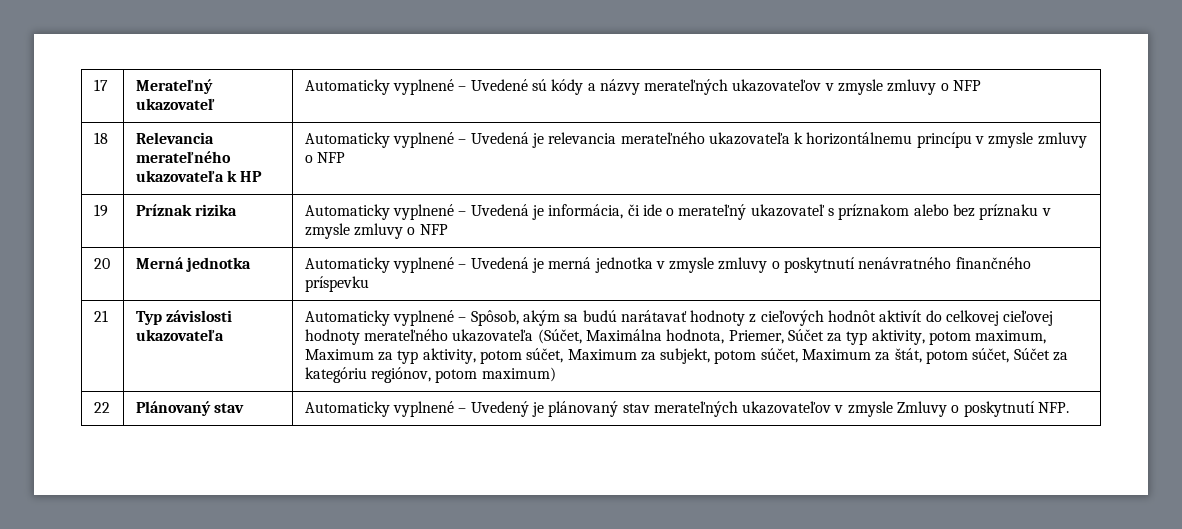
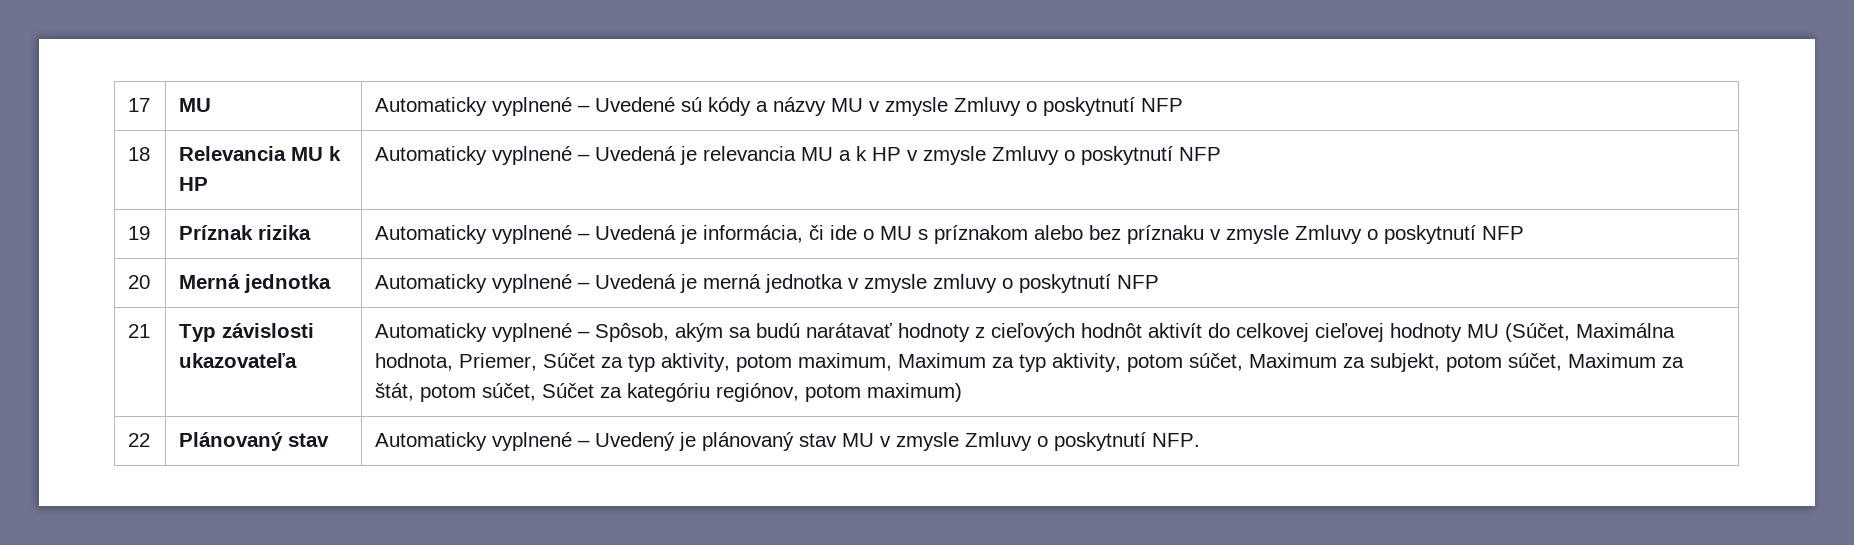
- 17 | Merateľný ukazovateľ | Automaticky vyplnené – Uvedené sú kódy a názvy merateľných ukazovateľov v zmysle zmluvy o NFP
+ 17 | MU | Automaticky vyplnené – Uvedené sú kódy a názvy MU v zmysle Zmluvy o poskytnutí NFP
- 18 | Relevancia merateľného ukazovateľa k HP | Automaticky vyplnené – Uvedená je relevancia merateľného ukazovateľa k horizontálnemu princípu v zmysle zmluvy o NFP
+ 18 | Relevancia MU k HP | Automaticky vyplnené – Uvedená je relevancia MU a k HP v zmysle Zmluvy o poskytnutí NFP
- 19 | Príznak rizika | Automaticky vyplnené – Uvedená je informácia, či ide o merateľný ukazovateľ s príznakom alebo bez príznaku v zmysle zmluvy o NFP
+ 19 | Príznak rizika | Automaticky vyplnené – Uvedená je informácia, či ide o MU s príznakom alebo bez príznaku v zmysle Zmluvy o poskytnutí NFP
- 20 | Merná jednotka | Automaticky vyplnené – Uvedená je merná jednotka v zmysle zmluvy o poskytnutí nenávratného finančného príspevku
+ 20 | Merná jednotka | Automaticky vyplnené – Uvedená je merná jednotka v zmysle zmluvy o poskytnutí NFP
- Automaticky vyplnené – Spôsob, akým sa budú narátavať hodnoty z cieľových hodnôt aktivít do celkovej cieľovej hodnoty merateľného ukazovateľa (Súčet, Maximálna hodnota, Priemer, Súčet za typ aktivity, potom maximum, Maximum za typ aktivity, potom súčet, Maximum za subjekt, potom súčet, Maximum za štát, potom súčet, Súčet za kategóriu regiónov, potom maximum)
+ Automaticky vyplnené – Spôsob, akým sa budú narátavať hodnoty z cieľových hodnôt aktivít do celkovej cieľovej hodnoty MU (Súčet, Maximálna hodnota, Priemer, Súčet za typ aktivity, potom maximum, Maximum za typ aktivity, potom súčet, Maximum za subjekt, potom súčet, Maximum za štát, potom súčet, Súčet za kategóriu regiónov, potom maximum)
- 22 | Plánovaný stav | Automaticky vyplnené – Uvedený je plánovaný stav merateľných ukazovateľov v zmysle Zmluvy o poskytnutí NFP.
+ 22 | Plánovaný stav | Automaticky vyplnené – Uvedený je plánovaný stav MU v zmysle Zmluvy o poskytnutí NFP.

